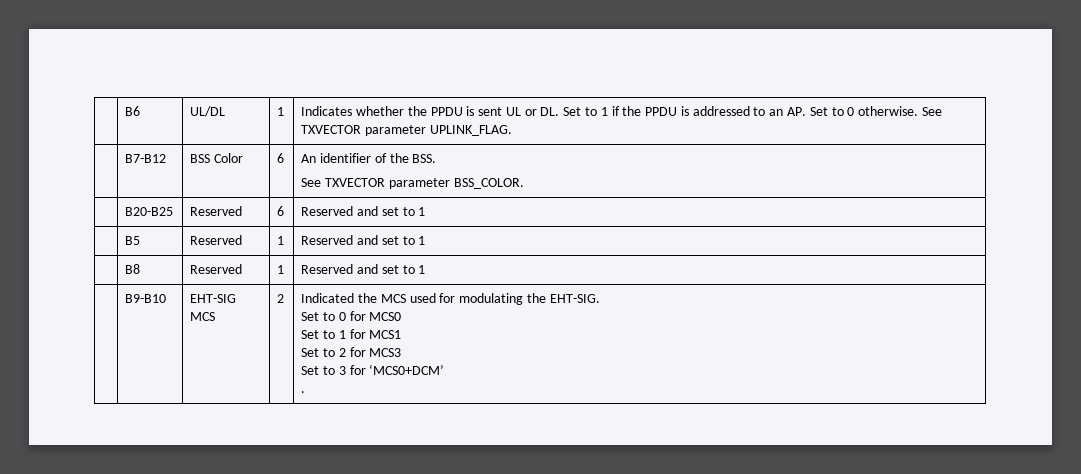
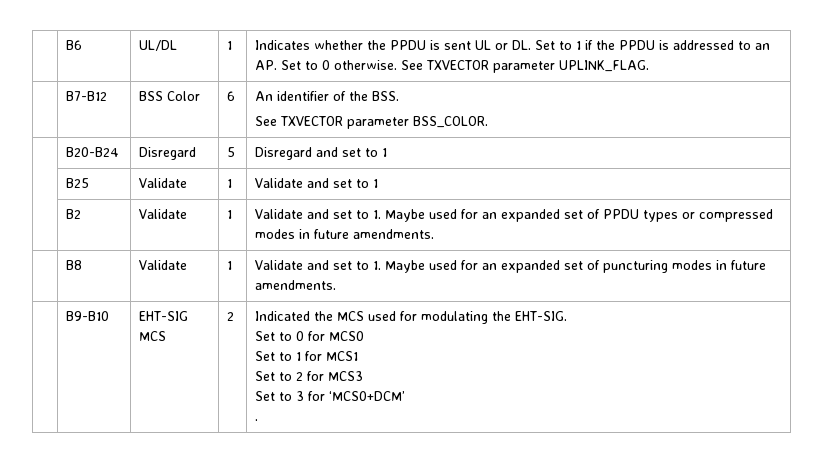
- | B20-B25 | Reserved | 6 | Reserved and set to 1
- | B5 | Reserved | 1 | Reserved and set to 1
- | B8 | Reserved | 1 | Reserved and set to 1
+ | B20-B24 | Disregard | 5 | Disregard and set to 1
+ | B25 | Validate | 1 | Validate and set to 1
+ | B2 | Validate | 1 | Validate and set to 1. Maybe used for an expanded set of PPDU types or compressed modes in future amendments.
+ | B8 | Validate | 1 | Validate and set to 1. Maybe used for an expanded set of puncturing modes in future amendments.

